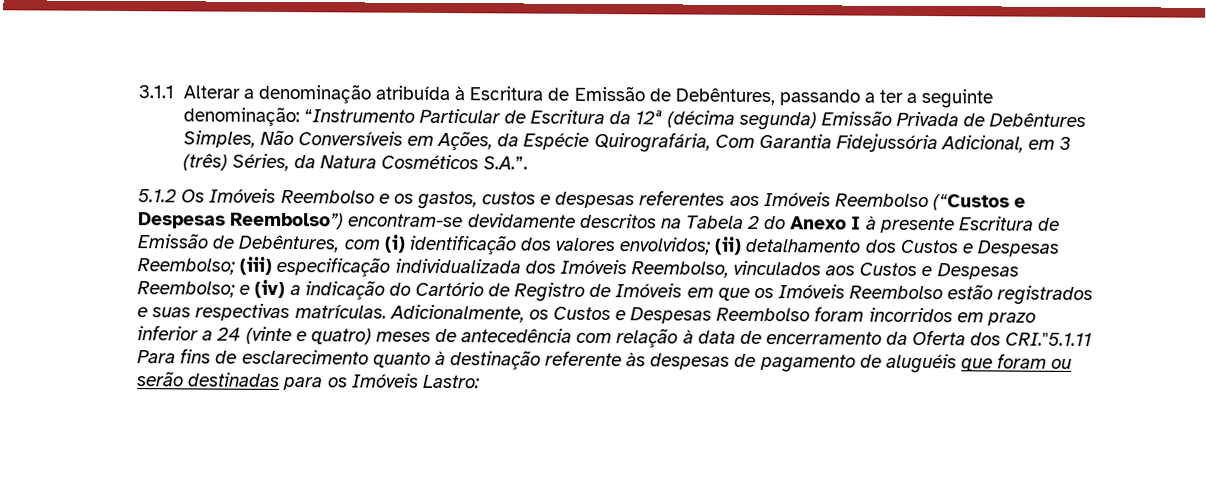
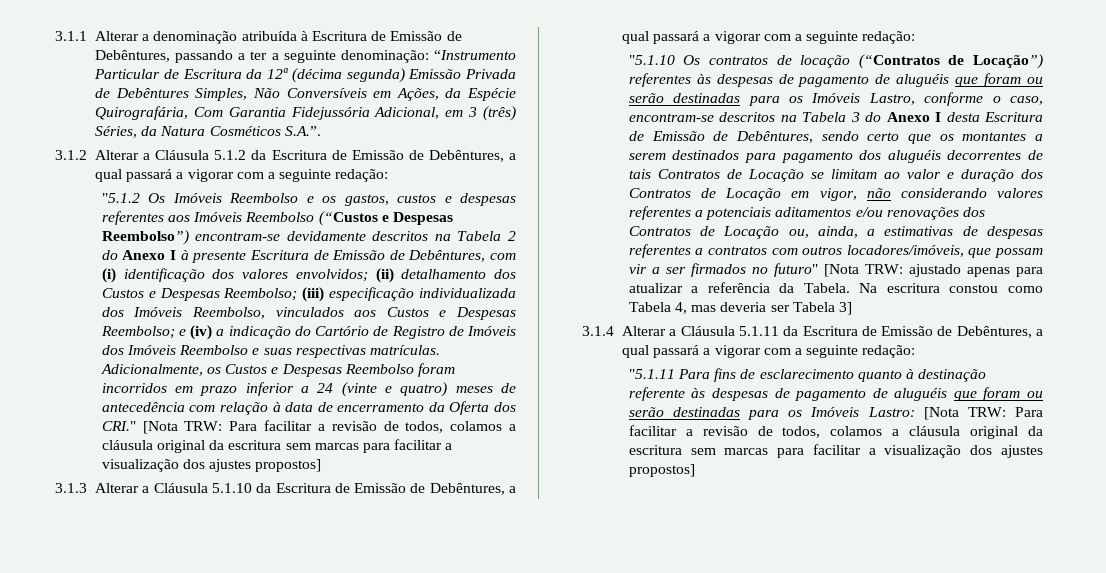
- 5.1.2 Os Imóveis Reembolso e os gastos, custos e despesas referentes aos Imóveis Reembolso (“Custos e Despesas Reembolso”) encontram-se devidamente descritos na Tabela 2 do Anexo I à presente Escritura de Emissão de Debêntures, com (i) identificação dos valores envolvidos;
+ 3.1.2 Alterar a Cláusula 5.1.2 da Escritura de Emissão de Debêntures, a qual passará a vigorar com a seguinte redação:
+ "5.1.2 Os Imóveis Reembolso e os gastos, custos e despesas referentes aos Imóveis Reembolso (“Custos e Despesas Reembolso”) encontram-se devidamente descritos na Tabela 2 do Anexo I à presente Escritura de Emissão de Debêntures, com (i) identificação dos valores envolvidos;
- e (iv) a indicação do Cartório de Registro de Imóveis em que os Imóveis Reembolso estão registrados e suas respectivas matrículas.
+ e (iv) a indicação do Cartório de Registro de Imóveis dos Imóveis Reembolso e suas respectivas matrículas.
- Adicionalmente, os Custos e Despesas Reembolso foram incorridos em prazo inferior a 24 (vinte e quatro) meses de antecedência com relação à data de encerramento da Oferta dos CRI."5.1.11 Para fins de esclarecimento quanto à destinação referente às despesas de pagamento de aluguéis que foram ou serão destinadas para os Imóveis Lastro:
+ Adicionalmente, os Custos e Despesas Reembolso foram incorridos em prazo inferior a 24 (vinte e quatro) meses de antecedência com relação à data de encerramento da Oferta dos CRI." [Nota TRW: Para facilitar a revisão de todos, colamos a cláusula original da escritura sem marcas para facilitar a visualização dos ajustes propostos]
+ 3.1.3 Alterar a Cláusula 5.1.10 da Escritura de Emissão de Debêntures, a qual passará a vigorar com a seguinte redação:
+ "5.1.10 Os contratos de locação (“Contratos de Locação”) referentes às despesas de pagamento de aluguéis que foram ou serão destinadas para os Imóveis Lastro, conforme o caso, encontram-se descritos na Tabela 3 do Anexo I desta Escritura de Emissão de Debêntures, sendo certo que os montantes a serem destinados para pagamento dos aluguéis decorrentes de tais Contratos de Locação se limitam ao valor e duração dos Contratos de Locação em vigor, não considerando valores referentes a potenciais aditamentos e/ou renovações dos Contratos de Locação ou, ainda, a estimativas de despesas referentes a contratos com outros locadores/imóveis, que possam vir a ser firmados no futuro" [Nota TRW: ajustado apenas para atualizar a referência da Tabela. Na escritura constou como Tabela 4, mas deveria ser Tabela 3]
+ 3.1.4 Alterar a Cláusula 5.1.11 da Escritura de Emissão de Debêntures, a qual passará a vigorar com a seguinte redação:
+ "5.1.11 Para fins de esclarecimento quanto à destinação referente às despesas de pagamento de aluguéis que foram ou serão destinadas para os Imóveis Lastro: [Nota TRW: Para facilitar a revisão de todos, colamos a cláusula original da escritura sem marcas para facilitar a visualização dos ajustes propostos]

